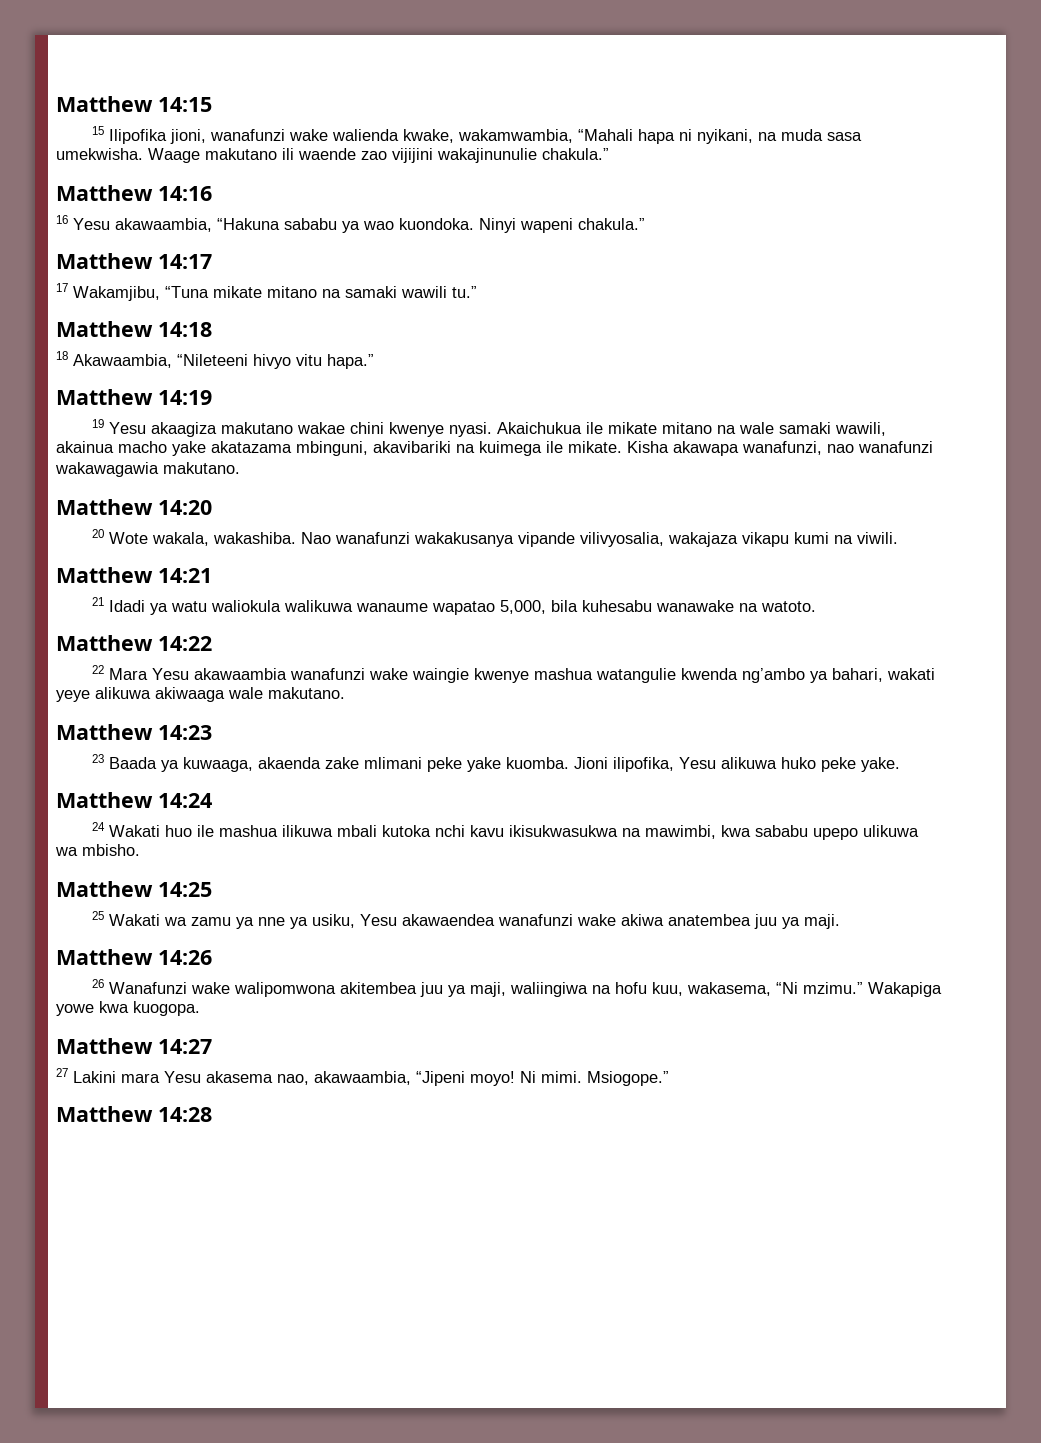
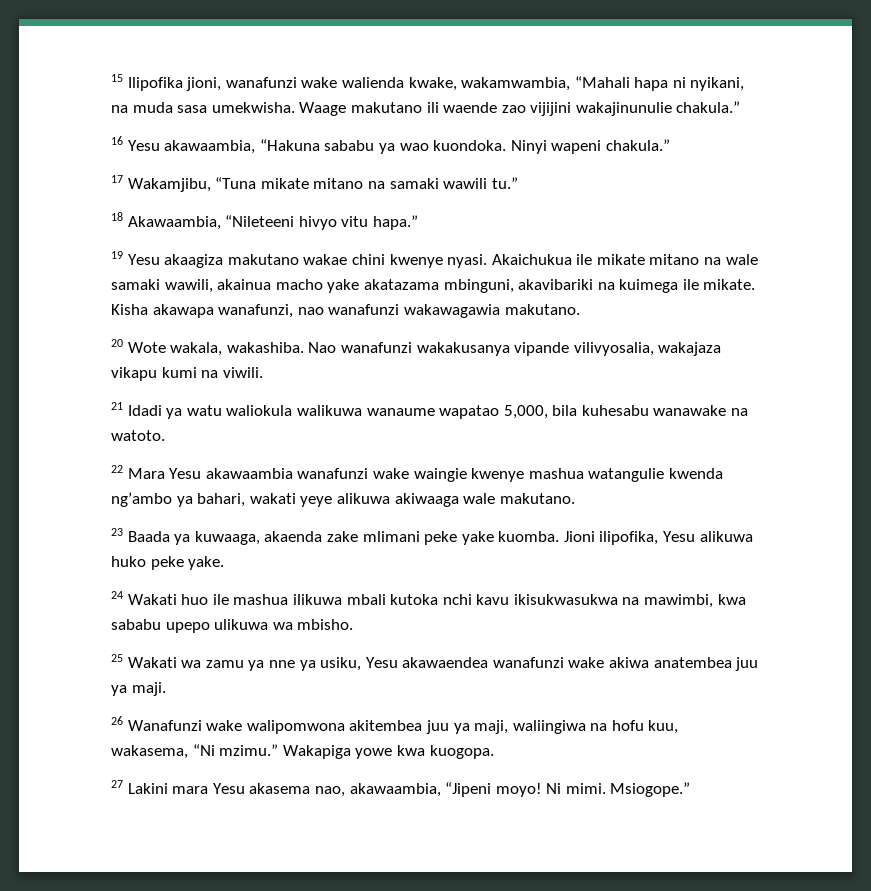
- Matthew 14:15
- Matthew 14:16
- Matthew 14:17
- Matthew 14:18
- Matthew 14:19
- Matthew 14:20
- Matthew 14:21
- Matthew 14:22
- Matthew 14:23
- Matthew 14:24
- Matthew 14:25
- Matthew 14:26
- Matthew 14:27
- Matthew 14:28

